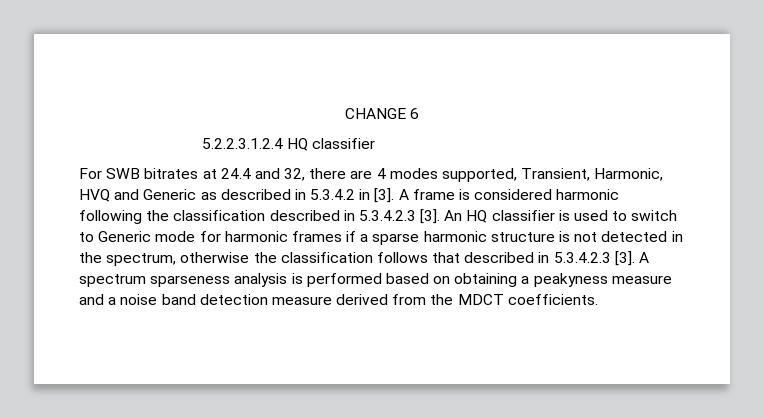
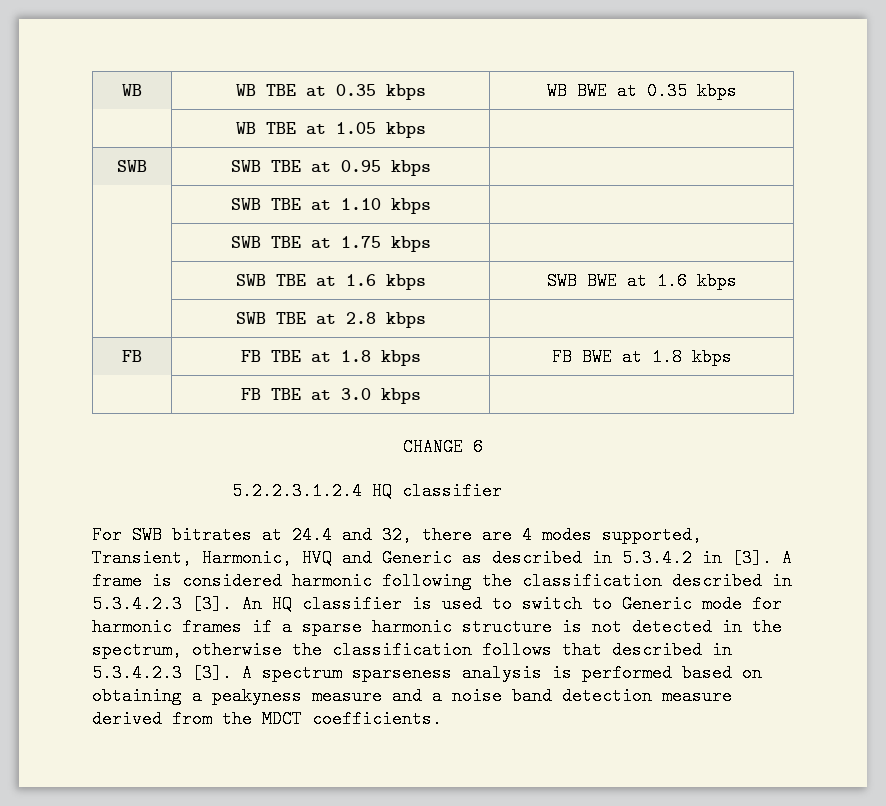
+ WB | WB TBE at 0.35 kbps | WB BWE at 0.35 kbps
+ | WB TBE at 1.05 kbps |
+ SWB | SWB TBE at 0.95 kbps |
+ | SWB TBE at 1.10 kbps |
+ | SWB TBE at 1.75 kbps |
+ | SWB TBE at 1.6 kbps | SWB BWE at 1.6 kbps
+ | SWB TBE at 2.8 kbps |
+ FB | FB TBE at 1.8 kbps | FB BWE at 1.8 kbps
+ | FB TBE at 3.0 kbps |

